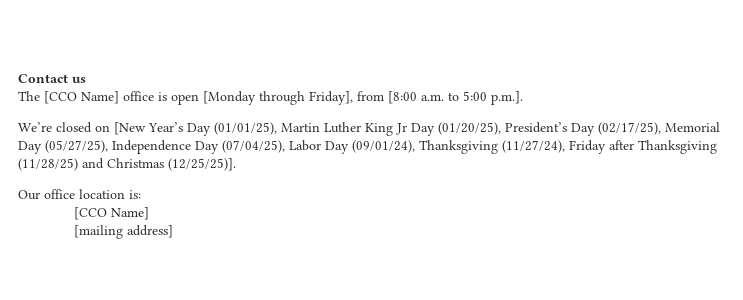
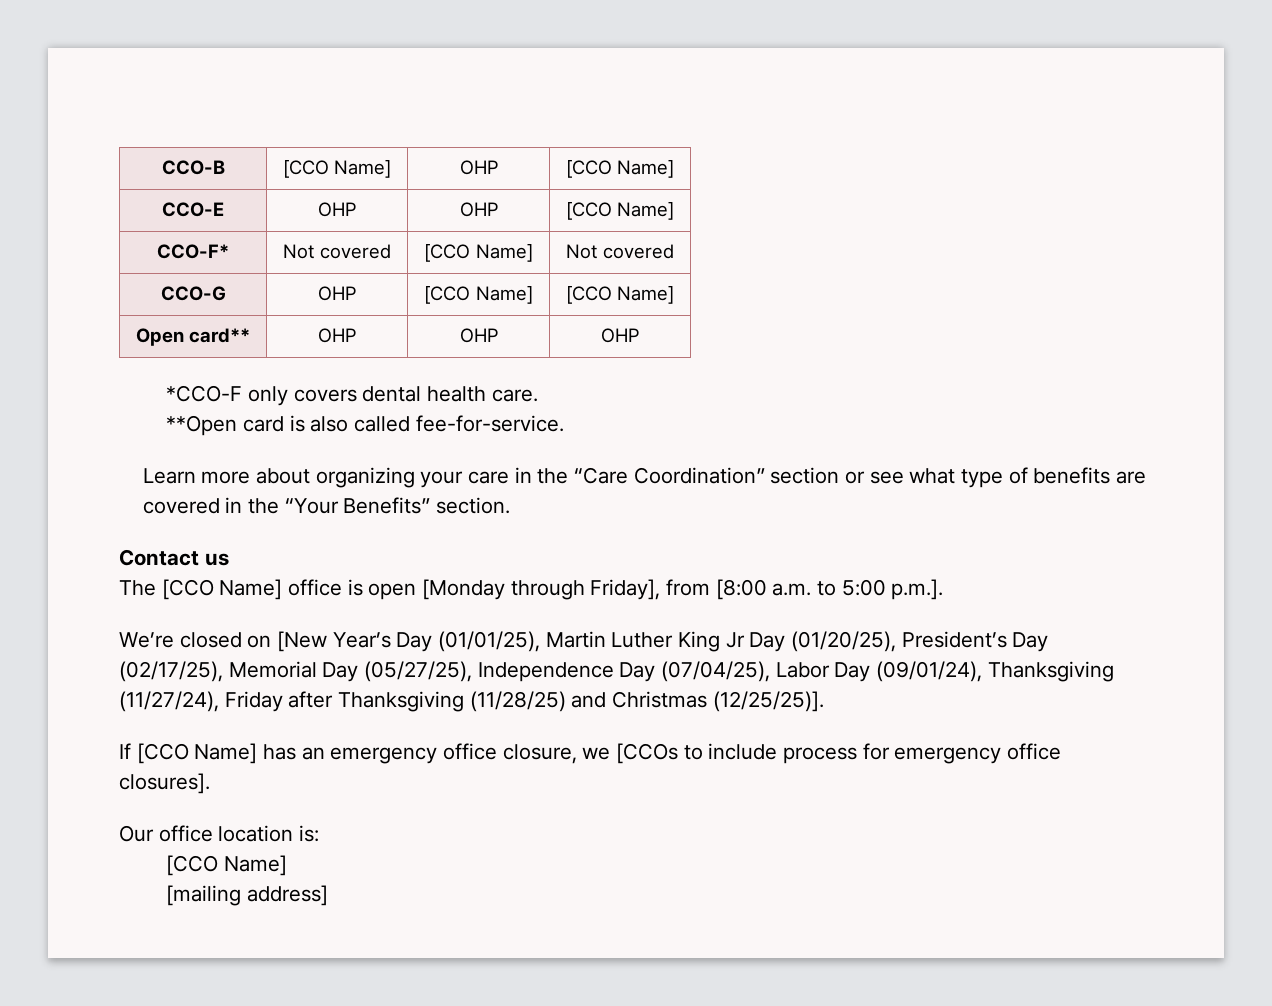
+ CCO-B | [CCO Name] | OHP | [CCO Name]
+ CCO-E | OHP | OHP | [CCO Name]
+ CCO-F* | Not covered | [CCO Name] | Not covered
+ CCO-G | OHP | [CCO Name] | [CCO Name]
+ Open card** | OHP | OHP | OHP
+ *CCO-F only covers dental health care.
+ **Open card is also called fee-for-service.
+ Learn more about organizing your care in the “Care Coordination” section or see what type of benefits are covered in the “Your Benefits” section.
+ If [CCO Name] has an emergency office closure, we [CCOs to include process for emergency office closures].

